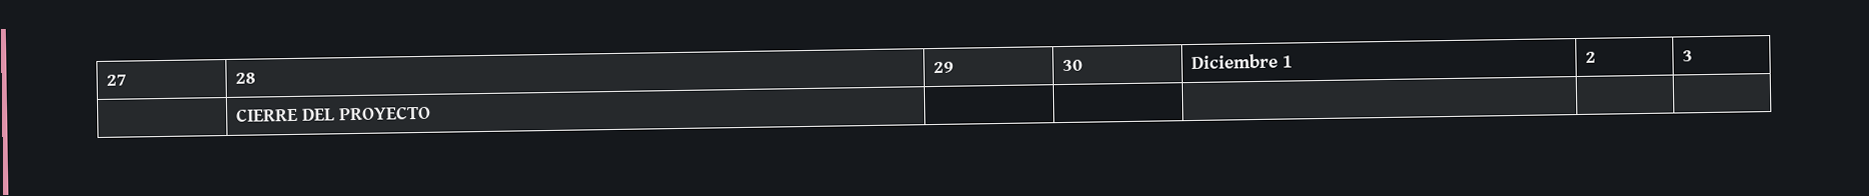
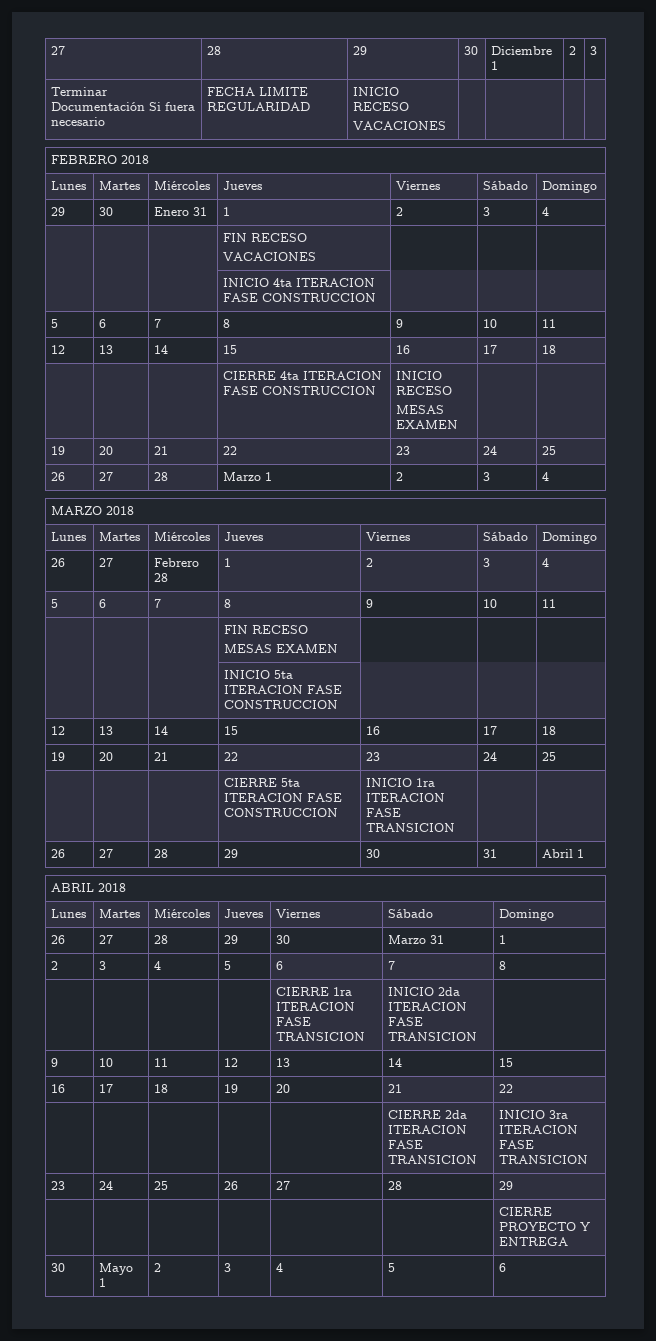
- | CIERRE DEL PROYECTO | | | | |
+ Terminar Documentación Si fuera necesario | FECHA LIMITE REGULARIDAD | INICIO RECESO
+ VACACIONES | | | |
+ FEBRERO 2018
+ Lunes | Martes | Miércoles | Jueves | Viernes | Sábado | Domingo
+ 29 | 30 | Enero 31 | 1 | 2 | 3 | 4
+ | | | FIN RECESO
+ VACACIONES | | |
+ | | | INICIO 4ta ITERACION FASE CONSTRUCCION | | |
+ 5 | 6 | 7 | 8 | 9 | 10 | 11
+ 12 | 13 | 14 | 15 | 16 | 17 | 18
+ | | | CIERRE 4ta ITERACION FASE CONSTRUCCION | INICIO RECESO
+ MESAS EXAMEN | |
+ 19 | 20 | 21 | 22 | 23 | 24 | 25
+ 26 | 27 | 28 | Marzo 1 | 2 | 3 | 4
+ MARZO 2018
+ Lunes | Martes | Miércoles | Jueves | Viernes | Sábado | Domingo
+ 26 | 27 | Febrero 28 | 1 | 2 | 3 | 4
+ 5 | 6 | 7 | 8 | 9 | 10 | 11
+ | | | FIN RECESO
+ MESAS EXAMEN | | |
+ | | | INICIO 5ta ITERACION FASE CONSTRUCCION | | |
+ 12 | 13 | 14 | 15 | 16 | 17 | 18
+ 19 | 20 | 21 | 22 | 23 | 24 | 25
+ | | | CIERRE 5ta ITERACION FASE CONSTRUCCION | INICIO 1ra ITERACION FASE TRANSICION | |
+ 26 | 27 | 28 | 29 | 30 | 31 | Abril 1
+ ABRIL 2018
+ Lunes | Martes | Miércoles | Jueves | Viernes | Sábado | Domingo
+ 26 | 27 | 28 | 29 | 30 | Marzo 31 | 1
+ 2 | 3 | 4 | 5 | 6 | 7 | 8
+ | | | | CIERRE 1ra ITERACION FASE TRANSICION | INICIO 2da ITERACION FASE TRANSICION |
+ 9 | 10 | 11 | 12 | 13 | 14 | 15
+ 16 | 17 | 18 | 19 | 20 | 21 | 22
+ | | | | | CIERRE 2da ITERACION FASE TRANSICION | INICIO 3ra ITERACION FASE TRANSICION
+ 23 | 24 | 25 | 26 | 27 | 28 | 29
+ | | | | | | CIERRE PROYECTO Y ENTREGA
+ 30 | Mayo 1 | 2 | 3 | 4 | 5 | 6

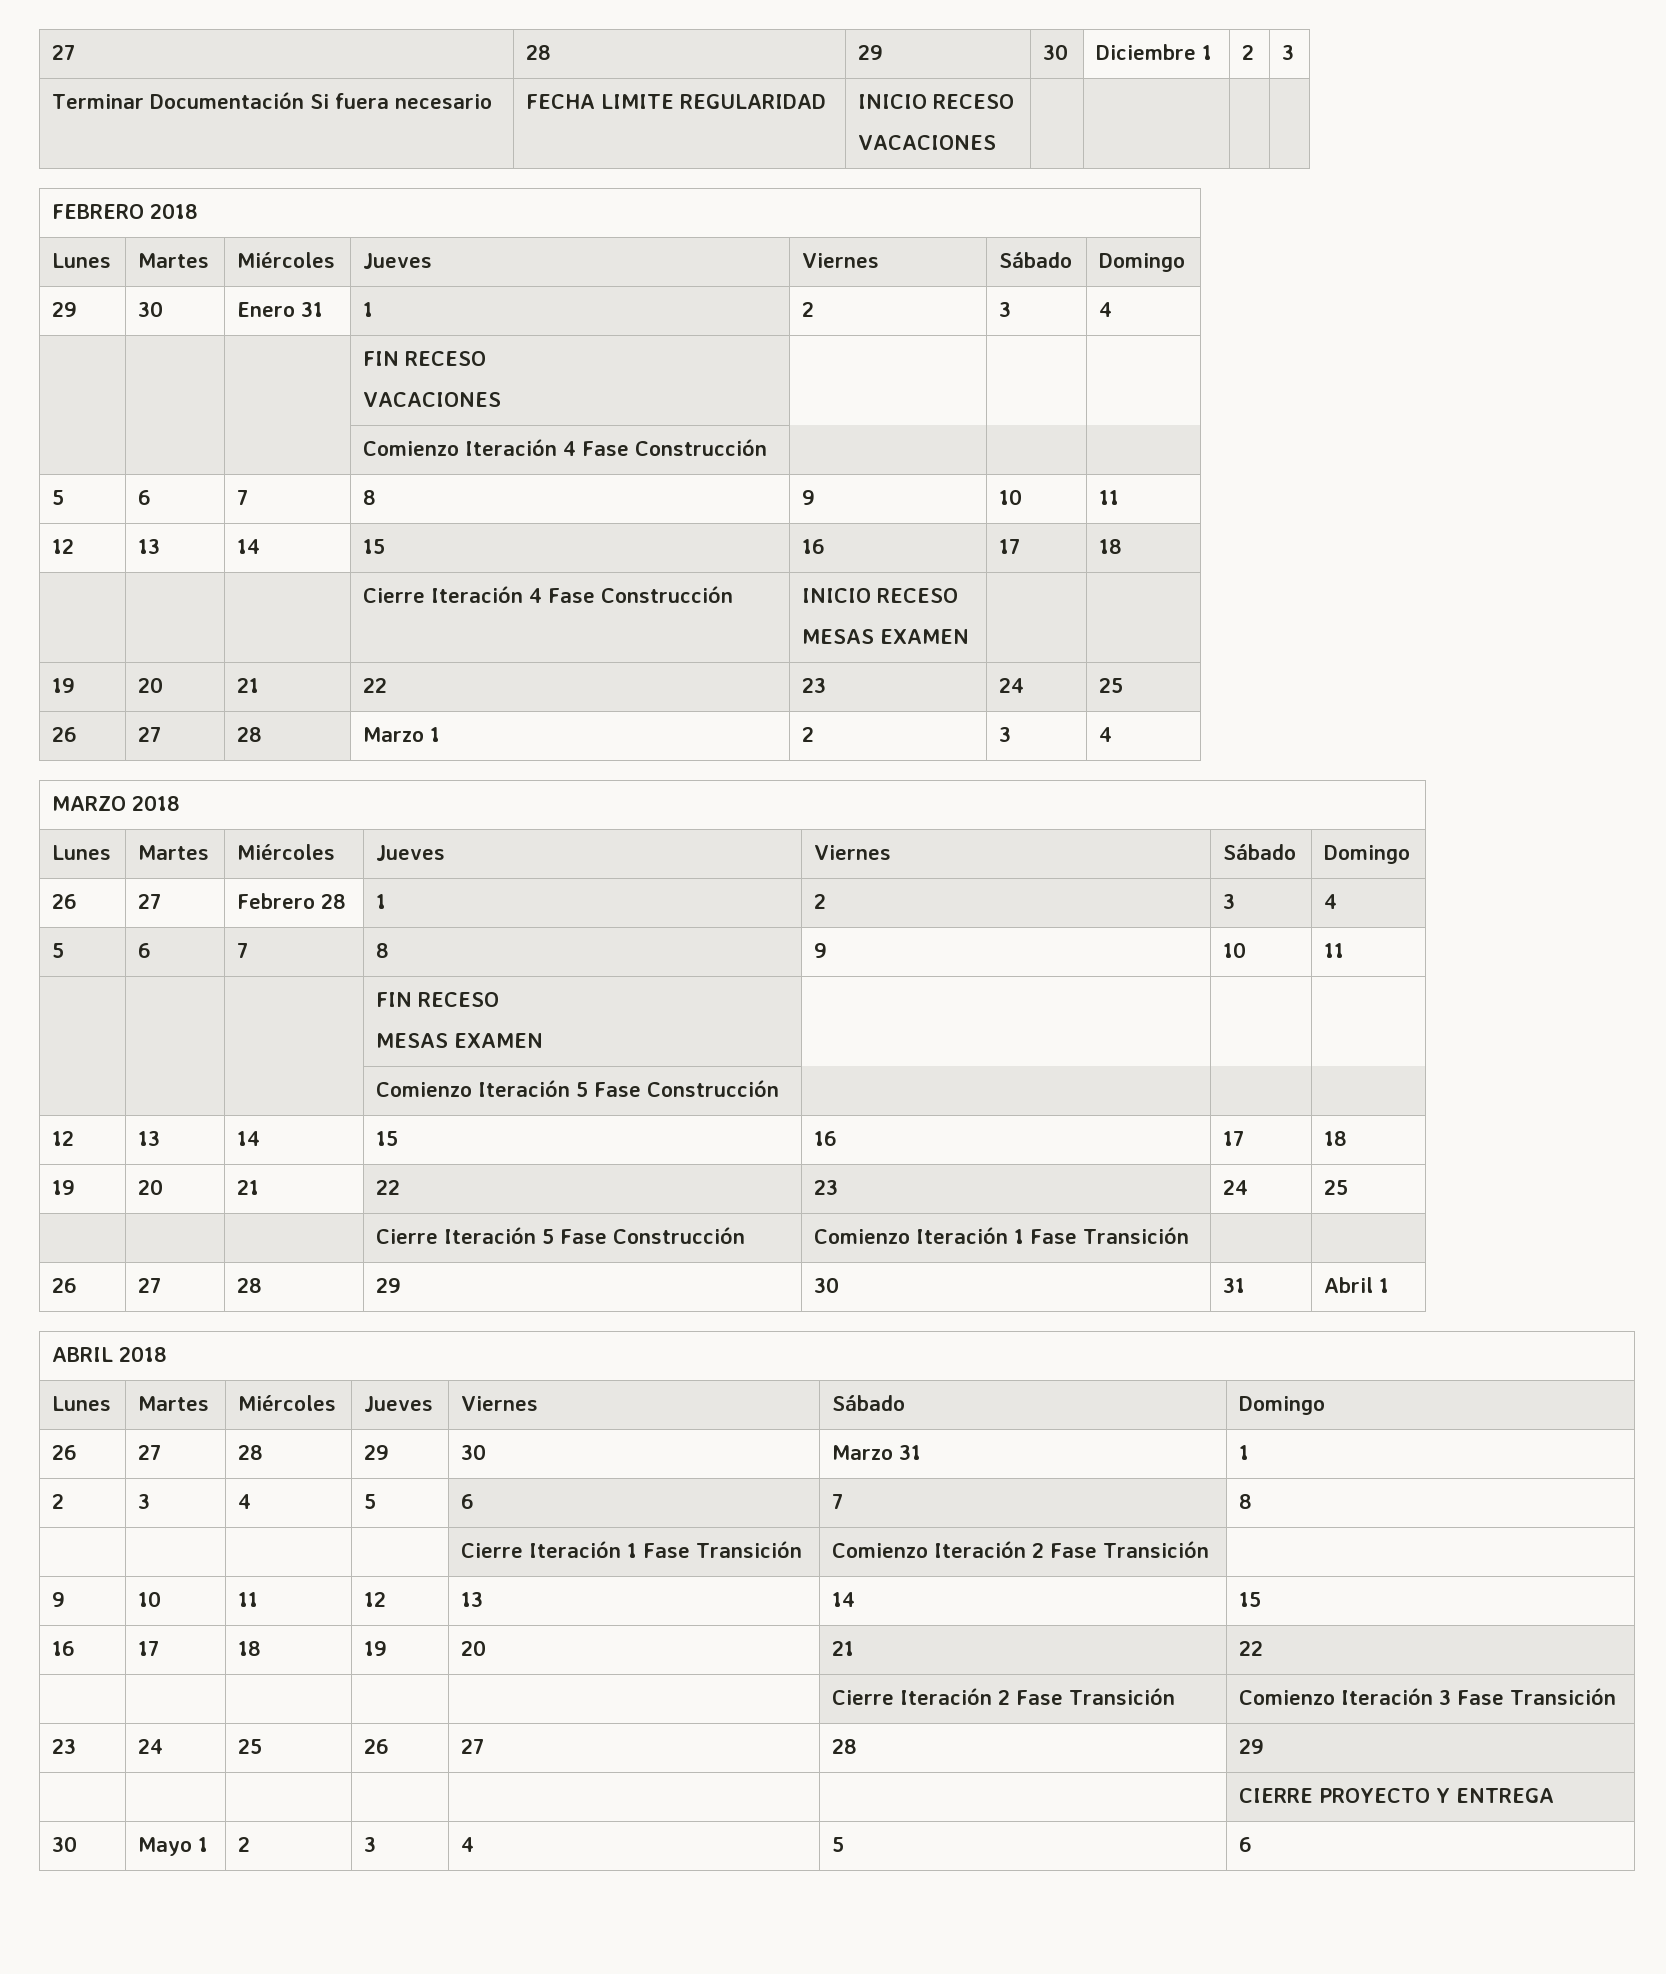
- | | | INICIO 4ta ITERACION FASE CONSTRUCCION | | |
+ | | | Comienzo Iteración 4 Fase Construcción | | |
- | | | CIERRE 4ta ITERACION FASE CONSTRUCCION | INICIO RECESO
+ | | | Cierre Iteración 4 Fase Construcción | INICIO RECESO
- | | | INICIO 5ta ITERACION FASE CONSTRUCCION | | |
+ | | | Comienzo Iteración 5 Fase Construcción | | |
- | | | CIERRE 5ta ITERACION FASE CONSTRUCCION | INICIO 1ra ITERACION FASE TRANSICION | |
+ | | | Cierre Iteración 5 Fase Construcción | Comienzo Iteración 1 Fase Transición | |
- | | | | CIERRE 1ra ITERACION FASE TRANSICION | INICIO 2da ITERACION FASE TRANSICION |
+ | | | | Cierre Iteración 1 Fase Transición | Comienzo Iteración 2 Fase Transición |
- | | | | | CIERRE 2da ITERACION FASE TRANSICION | INICIO 3ra ITERACION FASE TRANSICION
+ | | | | | Cierre Iteración 2 Fase Transición | Comienzo Iteración 3 Fase Transición

